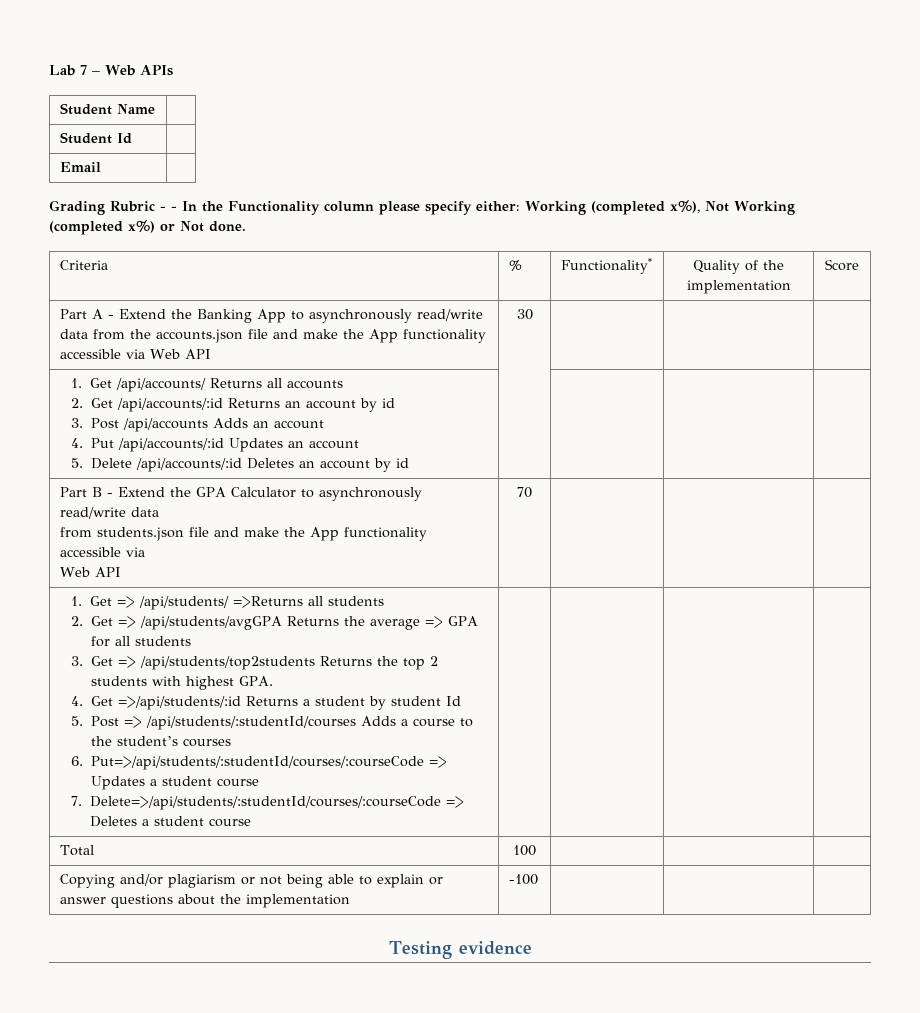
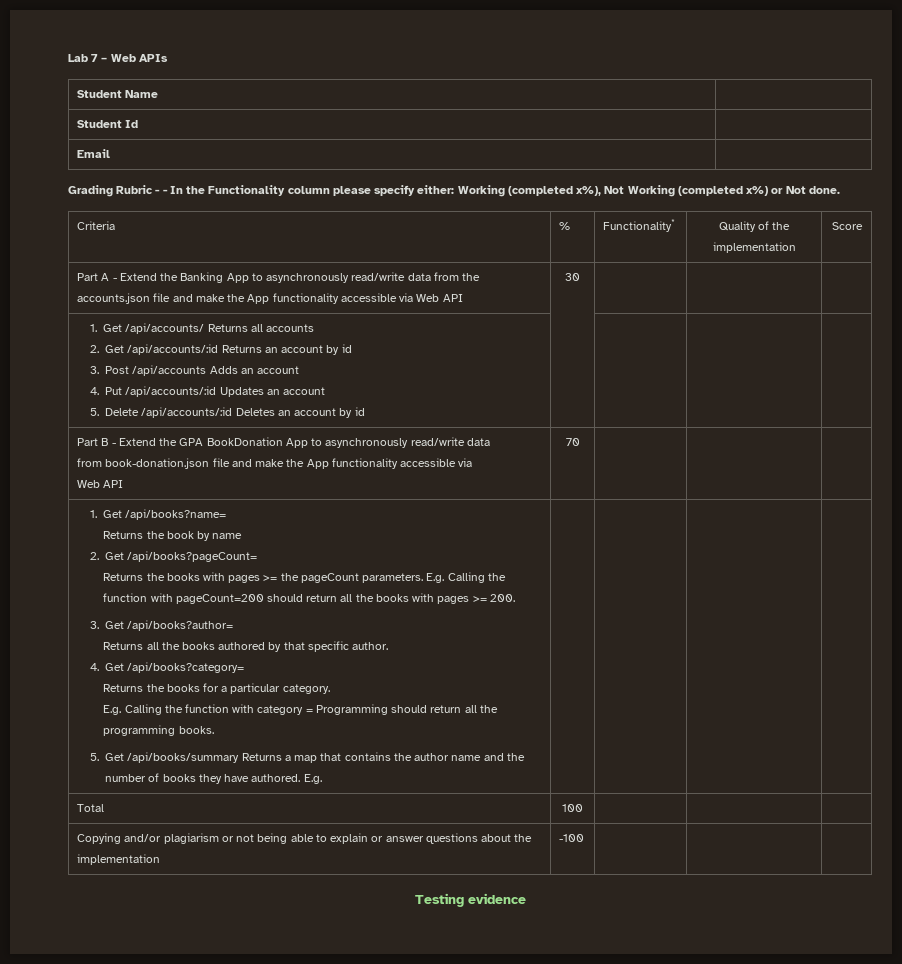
- Part B - Extend the GPA Calculator to asynchronously read/write data
- from students.json file and make the App functionality accessible via
+ Part B - Extend the GPA BookDonation App to asynchronously read/write data
+ from book-donation.json file and make the App functionality accessible via
- 1. Get => /api/students/ =>Returns all students
- 2. Get => /api/students/avgGPA Returns the average => GPA for all students
- 3. Get => /api/students/top2students Returns the top 2 students with highest GPA.
- 4. Get =>/api/students/:id Returns a student by student Id
- 5. Post => /api/students/:studentId/courses Adds a course to the student’s courses
- 6. Put=>/api/students/:studentId/courses/:courseCode => Updates a student course
- 7. Delete=>/api/students/:studentId/courses/:courseCode => Deletes a student course
+ 1. Get /api/books?name=
+ Returns the book by name
+ 2. Get /api/books?pageCount=
+ Returns the books with pages >= the pageCount parameters. E.g. Calling the function with pageCount=200 should return all the books with pages >= 200.
+ 3. Get /api/books?author=
+ Returns all the books authored by that specific author.
+ 4. Get /api/books?category=
+ Returns the books for a particular category.
+ E.g. Calling the function with category = Programming should return all the programming books.
+ 5. Get /api/books/summary Returns a map that contains the author name and the number of books they have authored. E.g.

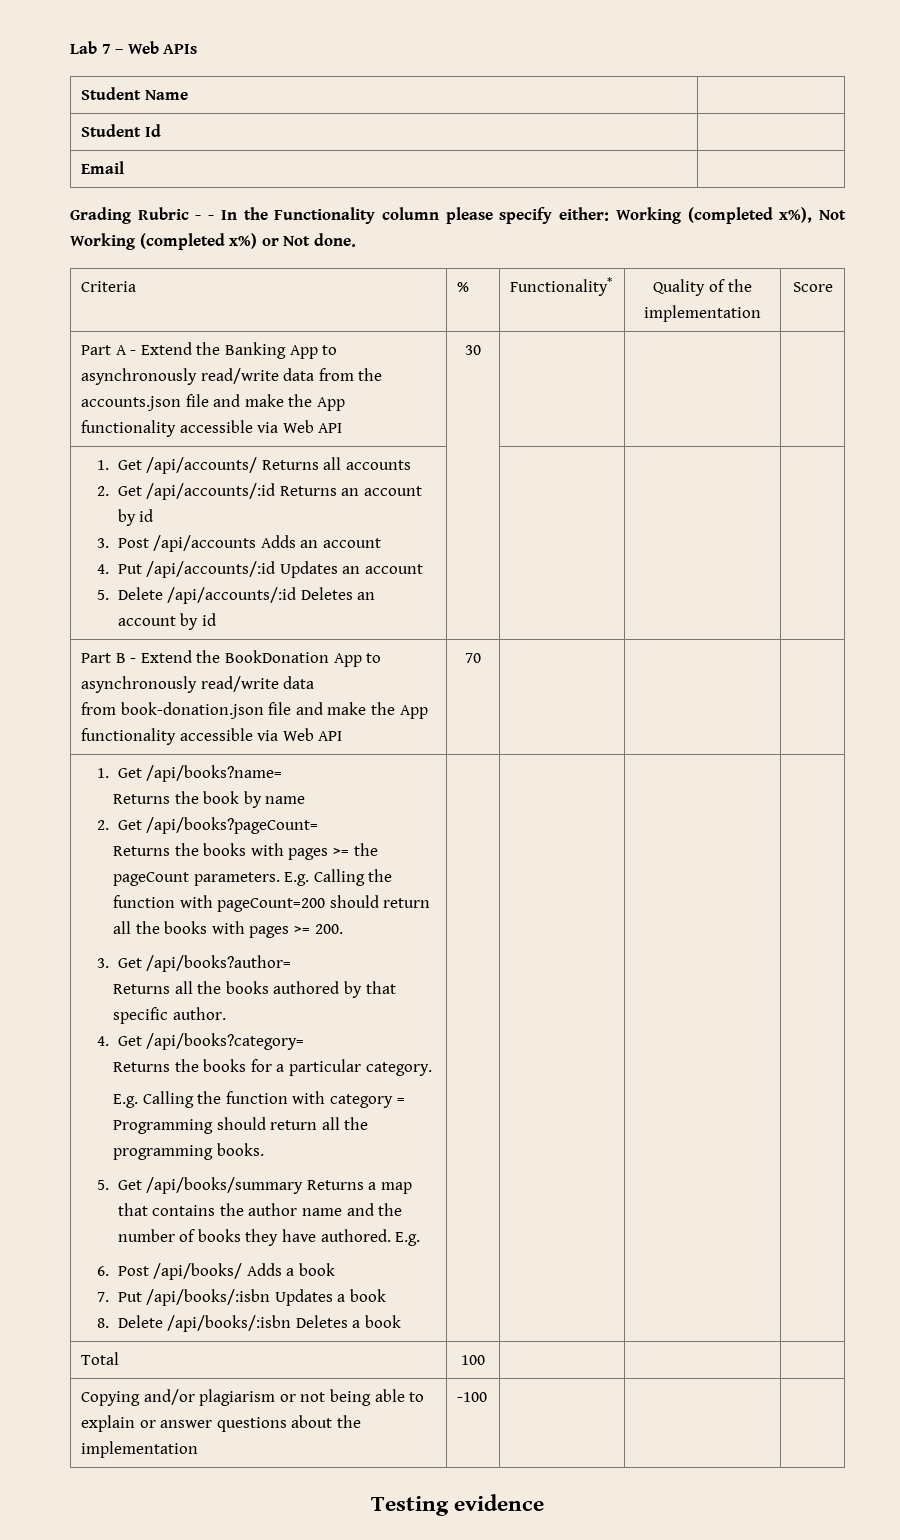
- Part B - Extend the GPA BookDonation App to asynchronously read/write data
- from book-donation.json file and make the App functionality accessible via
- Web API | 70 | | |
+ Part B - Extend the BookDonation App to asynchronously read/write data
+ from book-donation.json file and make the App functionality accessible via Web API | 70 | | |
+ 6. Post /api/books/ Adds a book
+ 7. Put /api/books/:isbn Updates a book
+ 8. Delete /api/books/:isbn Deletes a book

